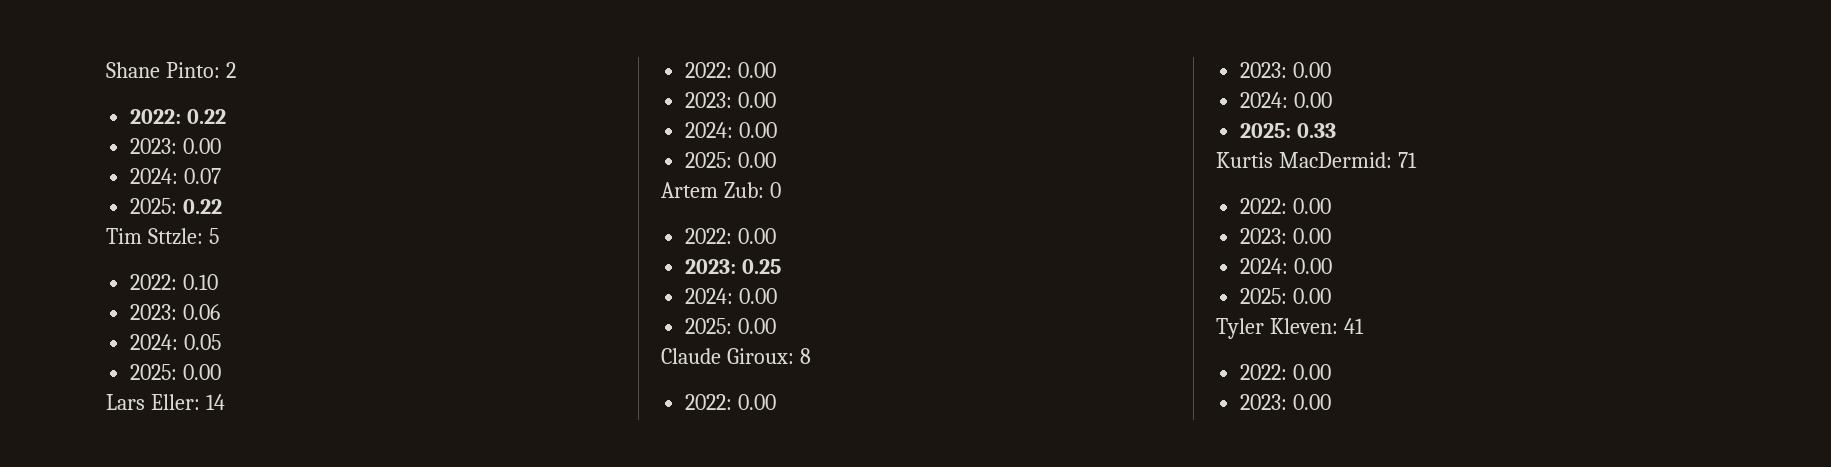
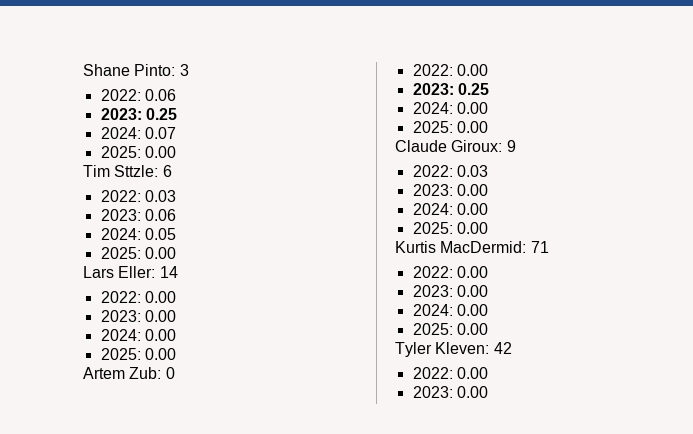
- Shane Pinto: 2
- 2022: 0.22
- 2023: 0.00
+ Shane Pinto: 3
+ 2022: 0.06
+ 2023: 0.25
  2024: 0.07
- 2025: 0.22
+ 2025: 0.00
- Tim Sttzle: 5
- 2022: 0.10
+ Tim Sttzle: 6
+ 2022: 0.03
- Claude Giroux: 8
- 2022: 0.00
+ Claude Giroux: 9
+ 2022: 0.03
  2023: 0.00
  2024: 0.00
- 2025: 0.33
+ 2025: 0.00
- Tyler Kleven: 41
+ Tyler Kleven: 42

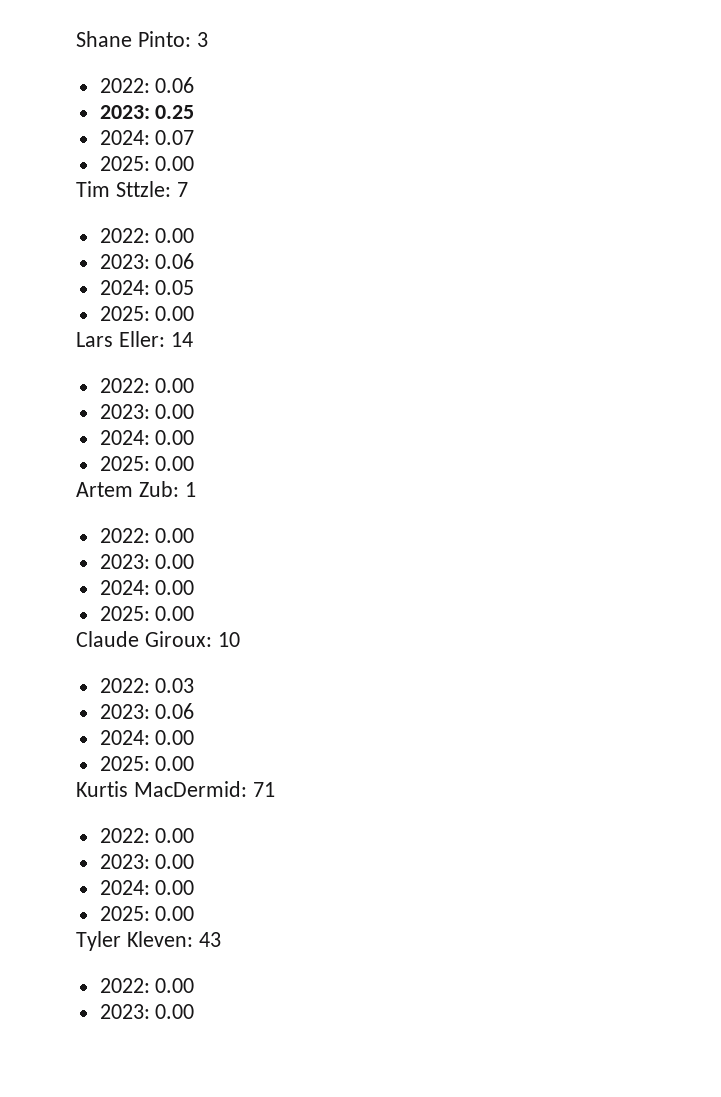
- Tim Sttzle: 6
- 2022: 0.03
+ Tim Sttzle: 7
+ 2022: 0.00
- Artem Zub: 0
+ Artem Zub: 1
  2022: 0.00
- 2023: 0.25
+ 2023: 0.00
- Claude Giroux: 9
+ Claude Giroux: 10
  2022: 0.03
- 2023: 0.00
+ 2023: 0.06
- Tyler Kleven: 42
+ Tyler Kleven: 43

